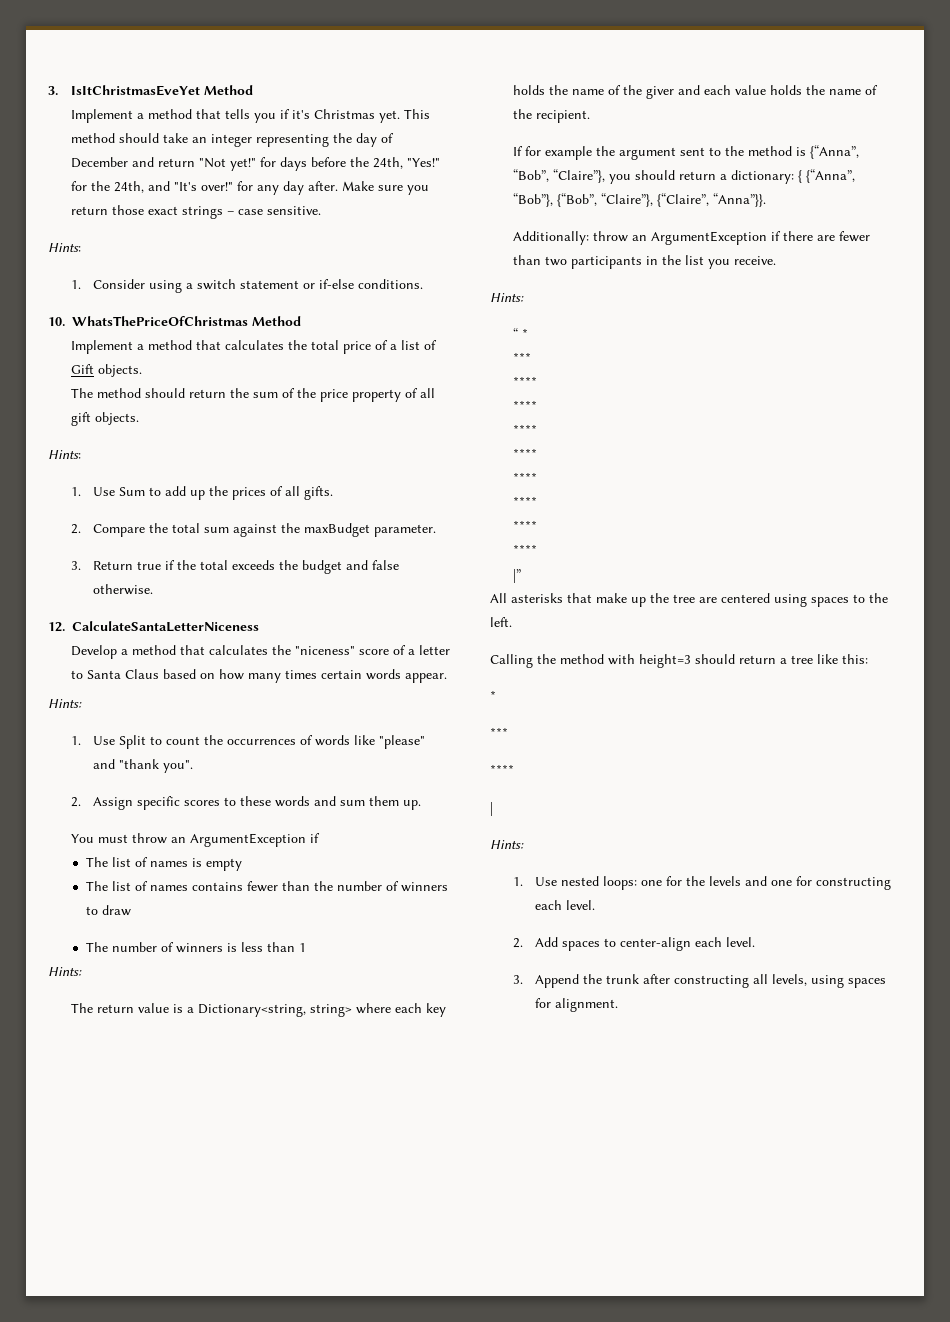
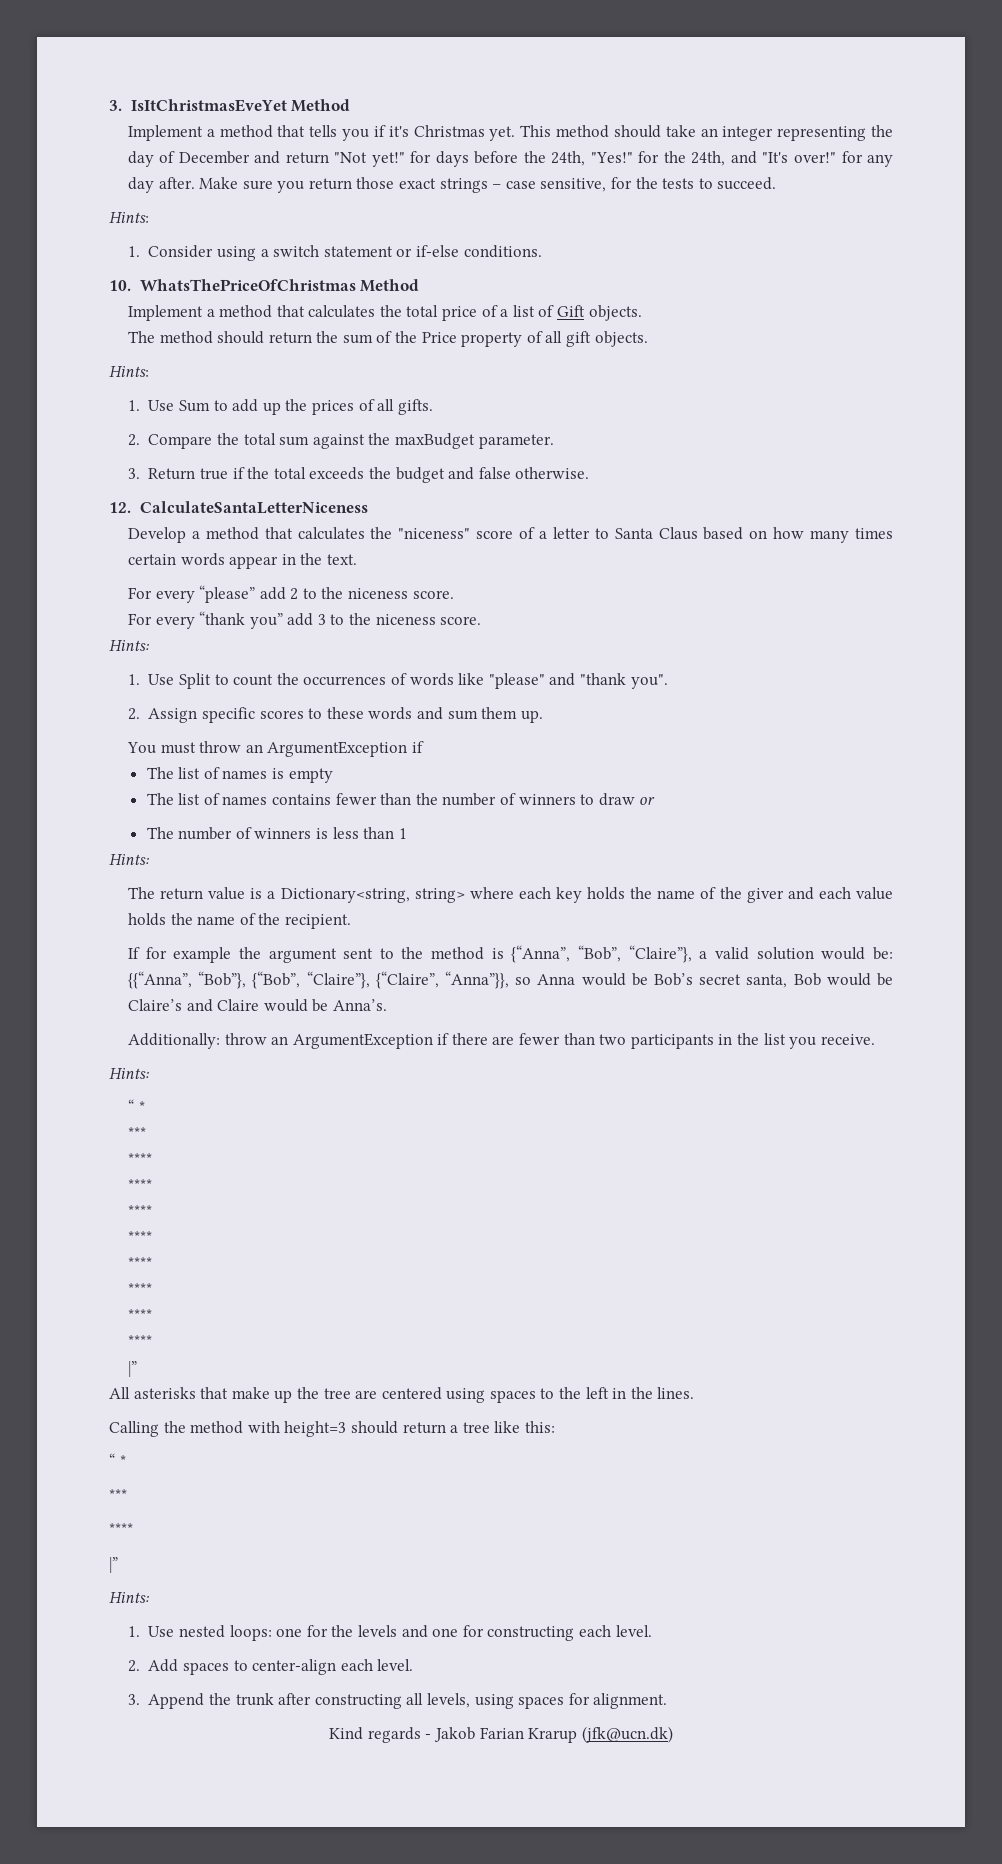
- Make sure you return those exact strings – case sensitive.
+ Make sure you return those exact strings – case sensitive, for the tests to succeed.
- The method should return the sum of the price property of all gift objects.
+ The method should return the sum of the Price property of all gift objects.
- Develop a method that calculates the "niceness" score of a letter to Santa Claus based on how many times certain words appear.
+ Develop a method that calculates the "niceness" score of a letter to Santa Claus based on how many times certain words appear in the text.
+ For every “please” add 2 to the niceness score.
+ For every “thank you” add 3 to the niceness score.
- The list of names contains fewer than the number of winners to draw
+ The list of names contains fewer than the number of winners to draw or
- If for example the argument sent to the method is {“Anna”, “Bob”, “Claire”}, you should return a dictionary: { {“Anna”, “Bob”}, {“Bob”, “Claire”}, {“Claire”, “Anna”}}.
+ If for example the argument sent to the method is {“Anna”, “Bob”, “Claire”}, a valid solution would be: {{“Anna”, “Bob”}, {“Bob”, “Claire”}, {“Claire”, “Anna”}}, so Anna would be Bob’s secret santa, Bob would be Claire’s and Claire would be Anna’s.
- All asterisks that make up the tree are centered using spaces to the left.
+ All asterisks that make up the tree are centered using spaces to the left in the lines.
  Calling the method with height=3 should return a tree like this:
- *
+ “ *
  ***
  ****
- |
+ |”
+ Kind regards - Jakob Farian Krarup (jfk@ucn.dk)

